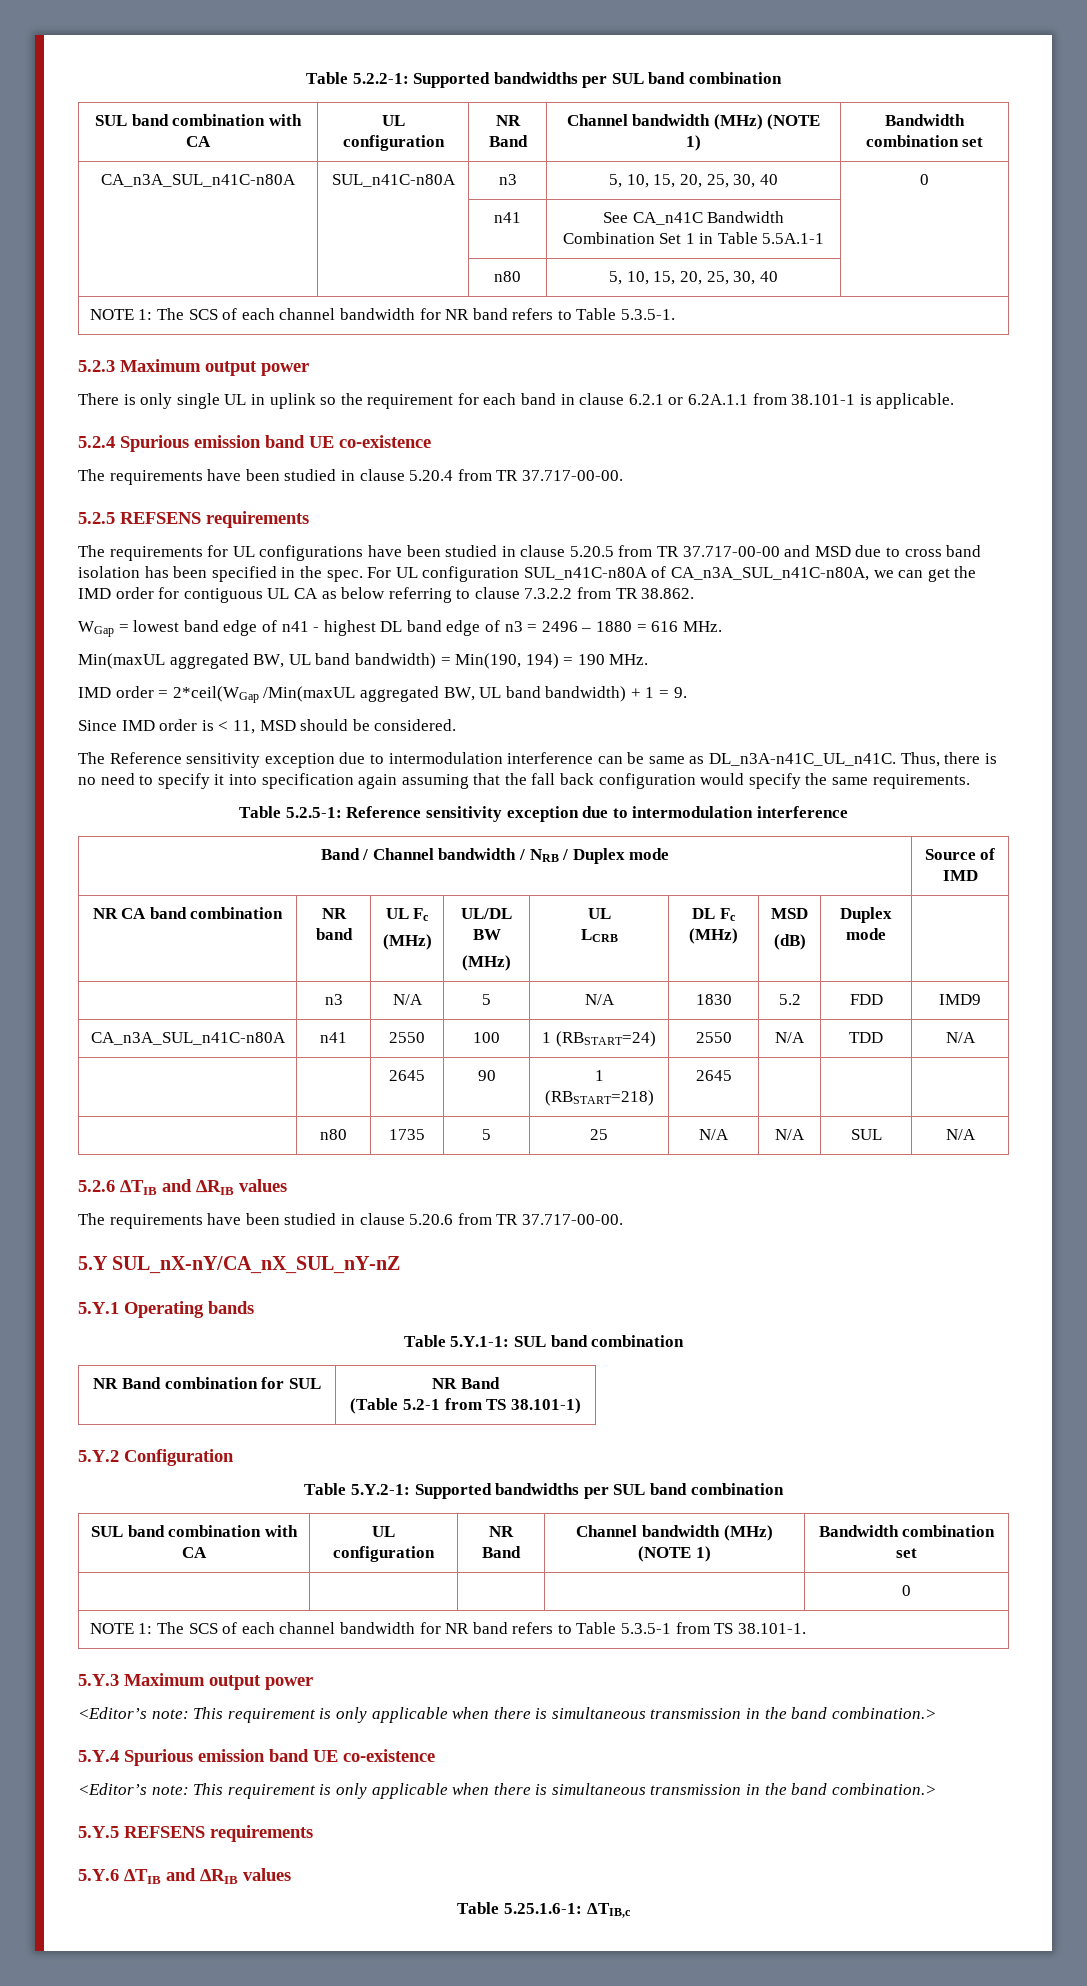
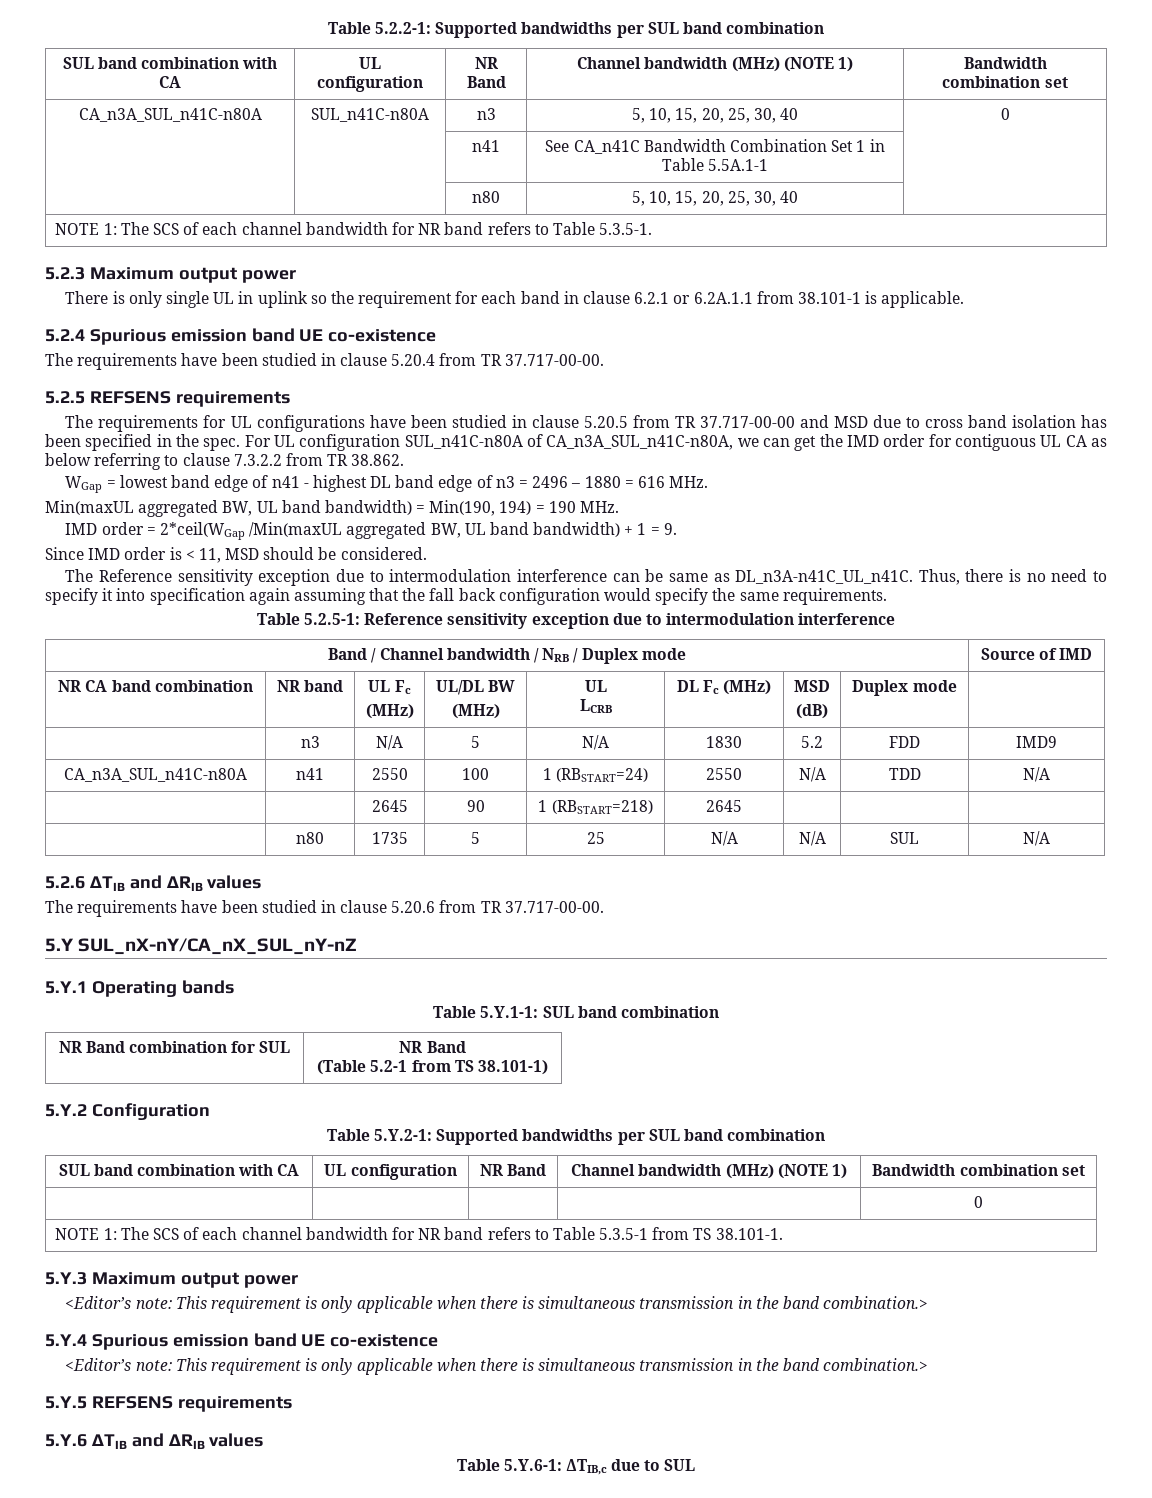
- Table 5.25.1.6-1: ΔTIB,c
+ Table 5.Y.6-1: ΔTIB,c due to SUL

